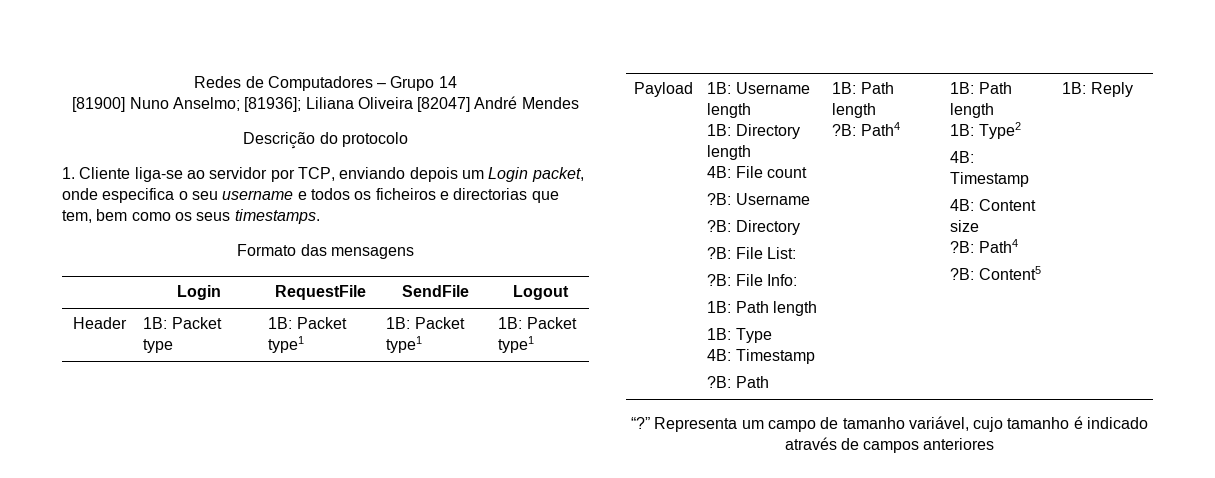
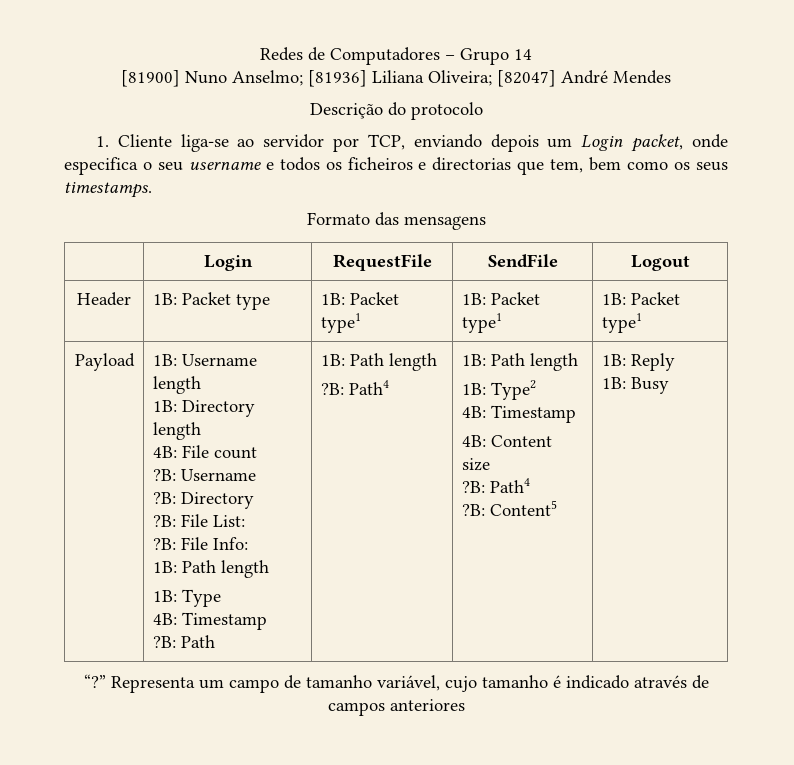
- [81900] Nuno Anselmo; [81936]; Liliana Oliveira [82047] André Mendes
+ [81900] Nuno Anselmo; [81936] Liliana Oliveira; [82047] André Mendes
+ 1B: Busy

